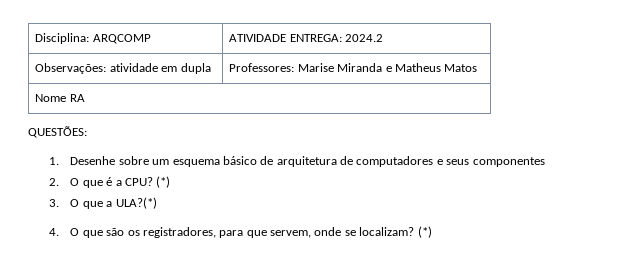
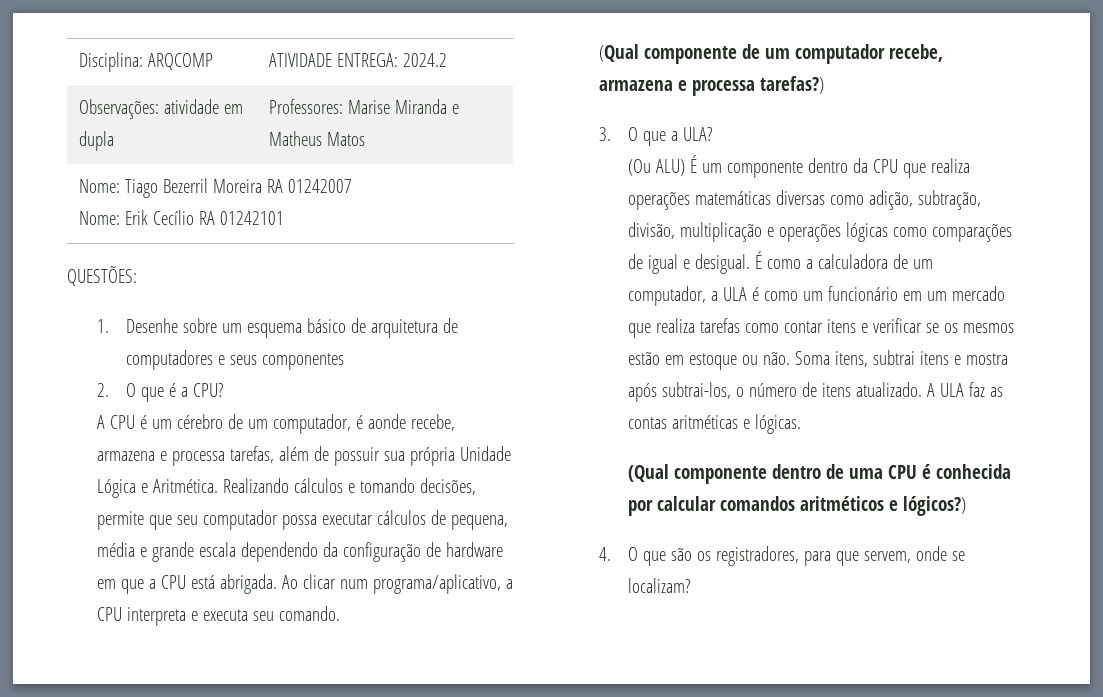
- Nome RA
+ Nome: Tiago Bezerril Moreira RA 01242007
+ Nome: Erik Cecílio RA 01242101
- 2. O que é a CPU? (*)
- 3. O que a ULA?(*)
+ 2. O que é a CPU?
+ A CPU é um cérebro de um computador, é aonde recebe, armazena e processa tarefas, além de possuir sua própria Unidade Lógica e Aritmética. Realizando cálculos e tomando decisões, permite que seu computador possa executar cálculos de pequena, média e grande escala dependendo da configuração de hardware em que a CPU está abrigada. Ao clicar num programa/aplicativo, a CPU interpreta e executa seu comando.
+ (Qual componente de um computador recebe, armazena e processa tarefas?)
+ 3. O que a ULA?
+ (Ou ALU) É um componente dentro da CPU que realiza operações matemáticas diversas como adição, subtração, divisão, multiplicação e operações lógicas como comparações de igual e desigual. É como a calculadora de um computador, a ULA é como um funcionário em um mercado que realiza tarefas como contar itens e verificar se os mesmos estão em estoque ou não. Soma itens, subtrai itens e mostra após subtrai-los, o número de itens atualizado. A ULA faz as contas aritméticas e lógicas.
+ (Qual componente dentro de uma CPU é conhecida por calcular comandos aritméticos e lógicos?)
- 4. O que são os registradores, para que servem, onde se localizam? (*)
+ 4. O que são os registradores, para que servem, onde se localizam?

